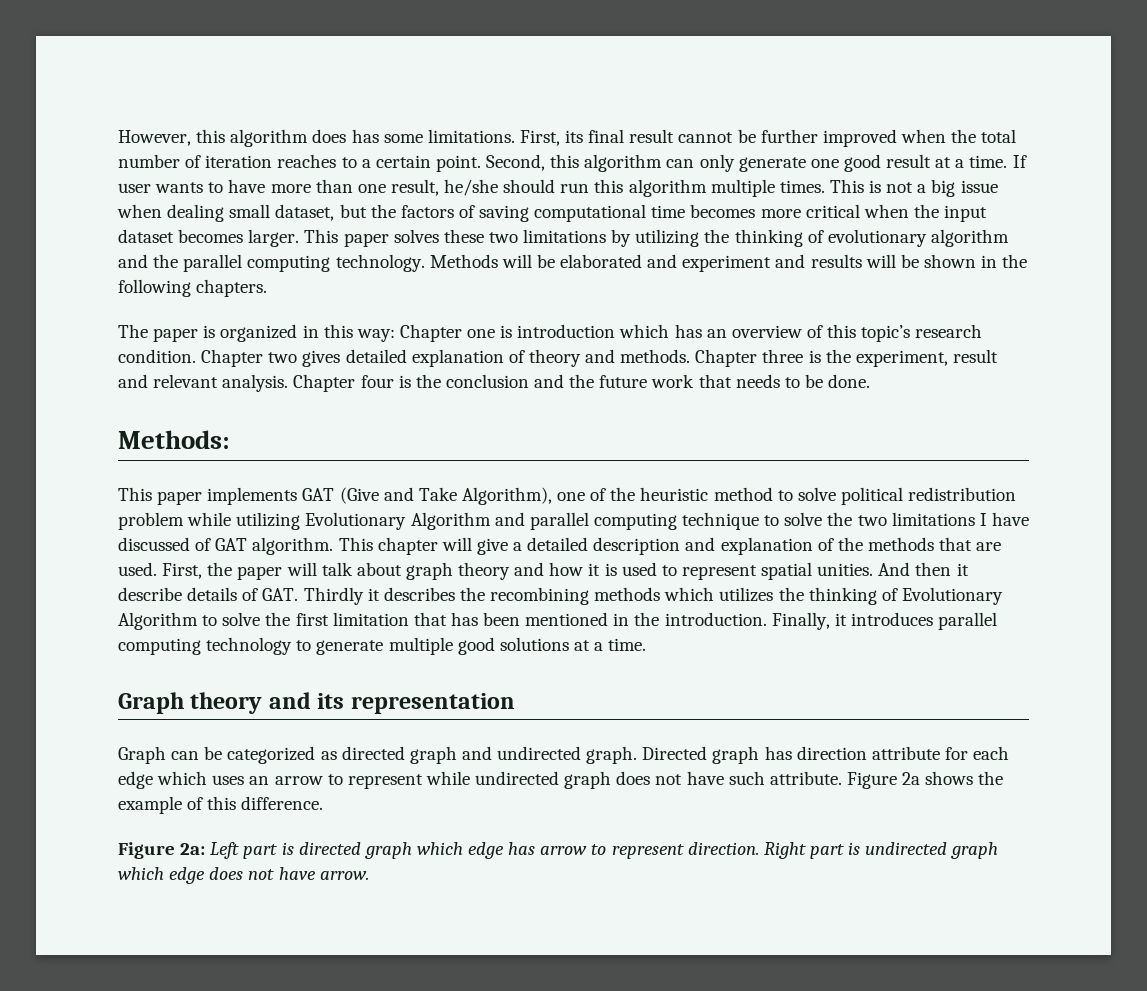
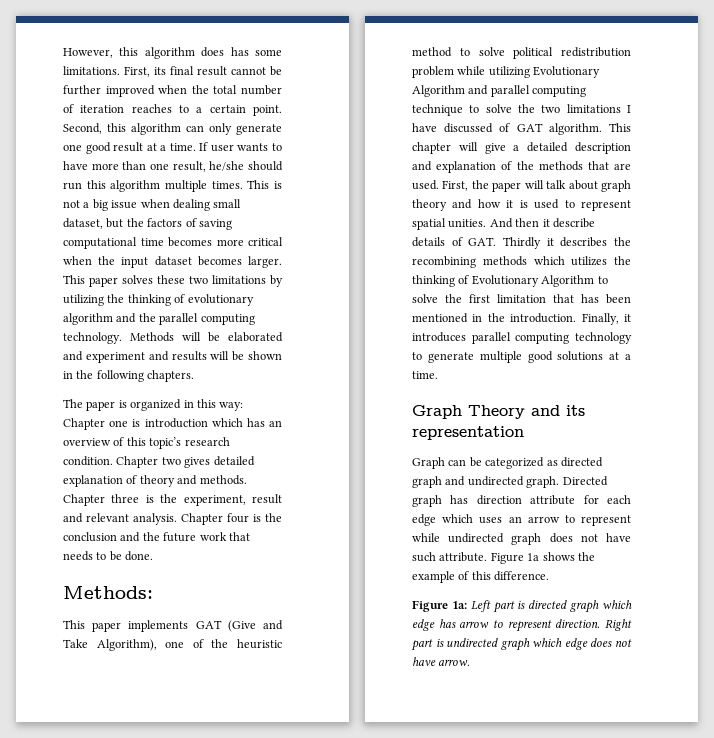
- Graph theory and its representation
+ Graph Theory and its representation
- Figure 2a shows the example of this difference.
+ Figure 1a shows the example of this difference.
- Figure 2a: Left part is directed graph which edge has arrow to represent direction.
+ Figure 1a: Left part is directed graph which edge has arrow to represent direction.

